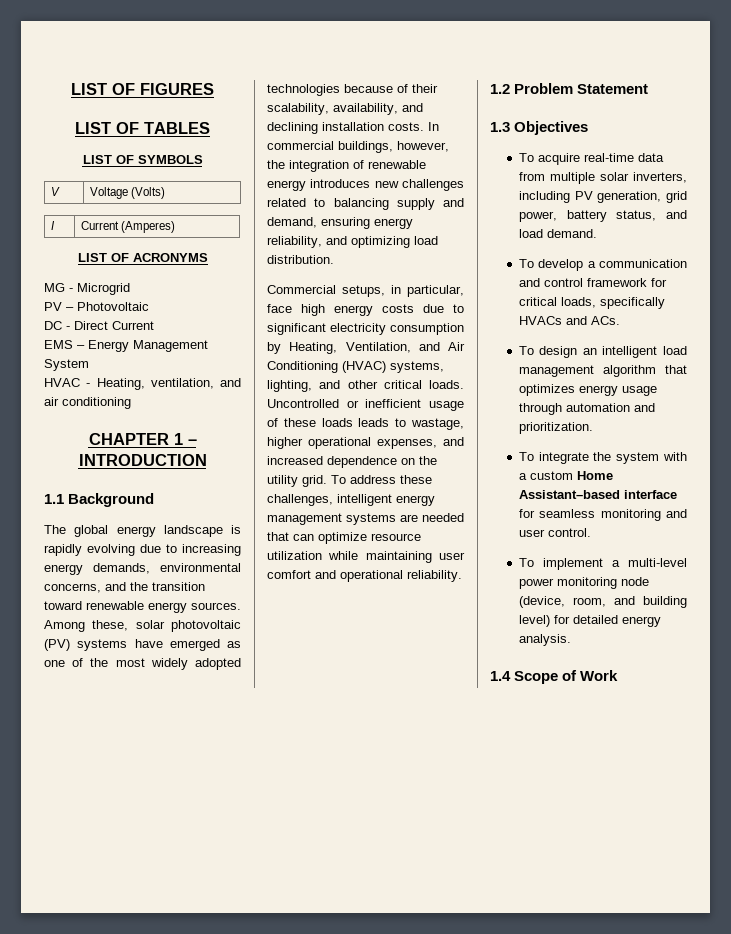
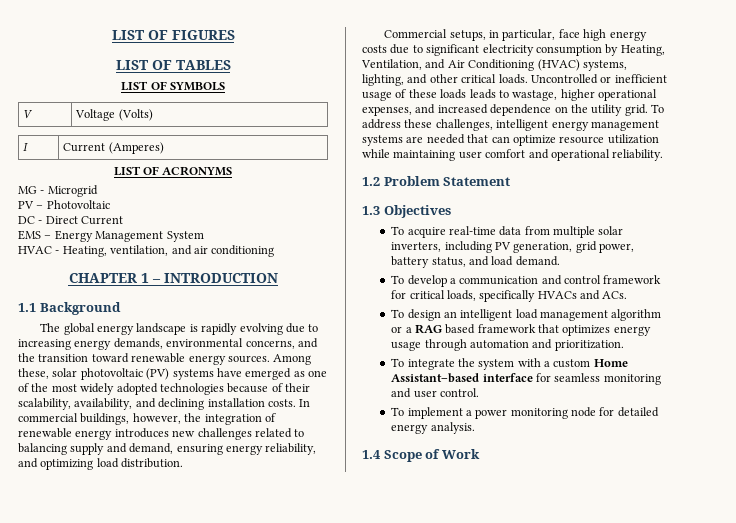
- To design an intelligent load management algorithm that optimizes energy usage through automation and prioritization.
+ To design an intelligent load management algorithm or a RAG based framework that optimizes energy usage through automation and prioritization.
- To implement a multi-level power monitoring node (device, room, and building level) for detailed energy analysis.
+ To implement a power monitoring node for detailed energy analysis.

